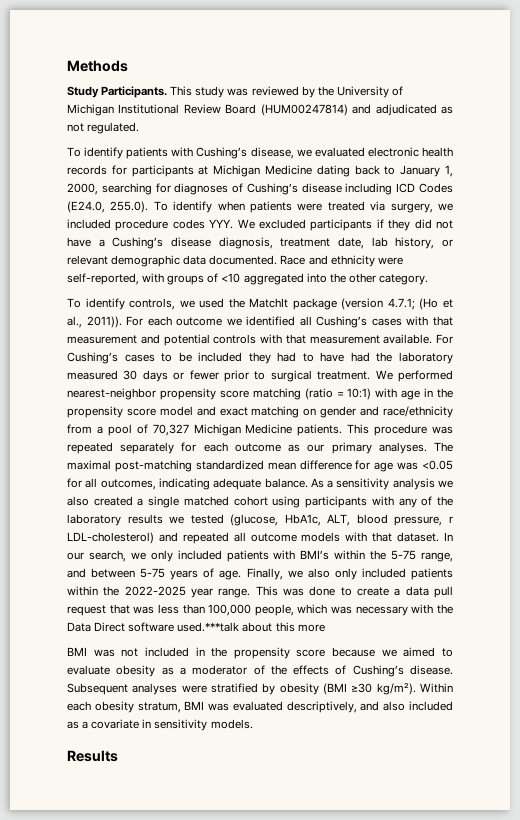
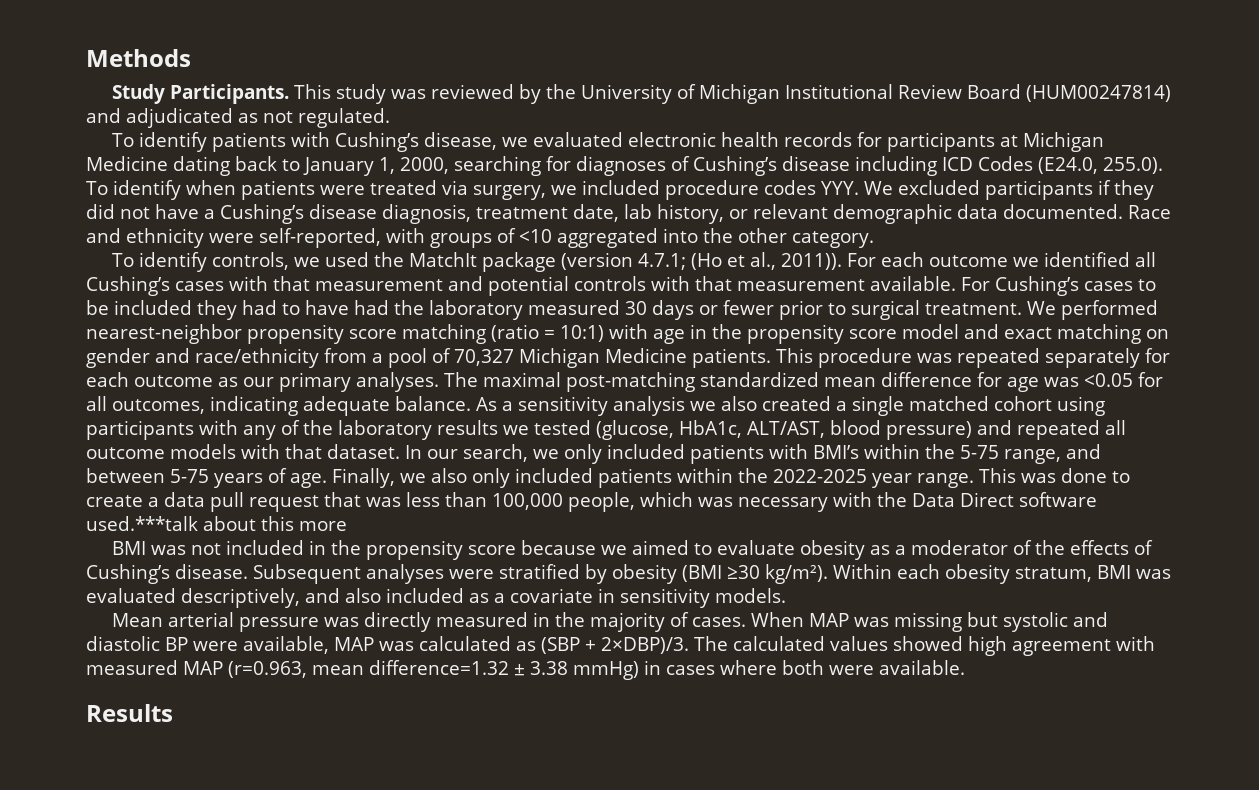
- As a sensitivity analysis we also created a single matched cohort using participants with any of the laboratory results we tested (glucose, HbA1c, ALT, blood pressure, r LDL-cholesterol) and repeated all outcome models with that dataset.
+ As a sensitivity analysis we also created a single matched cohort using participants with any of the laboratory results we tested (glucose, HbA1c, ALT/AST, blood pressure) and repeated all outcome models with that dataset.
+ Mean arterial pressure was directly measured in the majority of cases. When MAP was missing but systolic and diastolic BP were available, MAP was calculated as (SBP + 2×DBP)/3. The calculated values showed high agreement with measured MAP (r=0.963, mean difference=1.32 ± 3.38 mmHg) in cases where both were available.

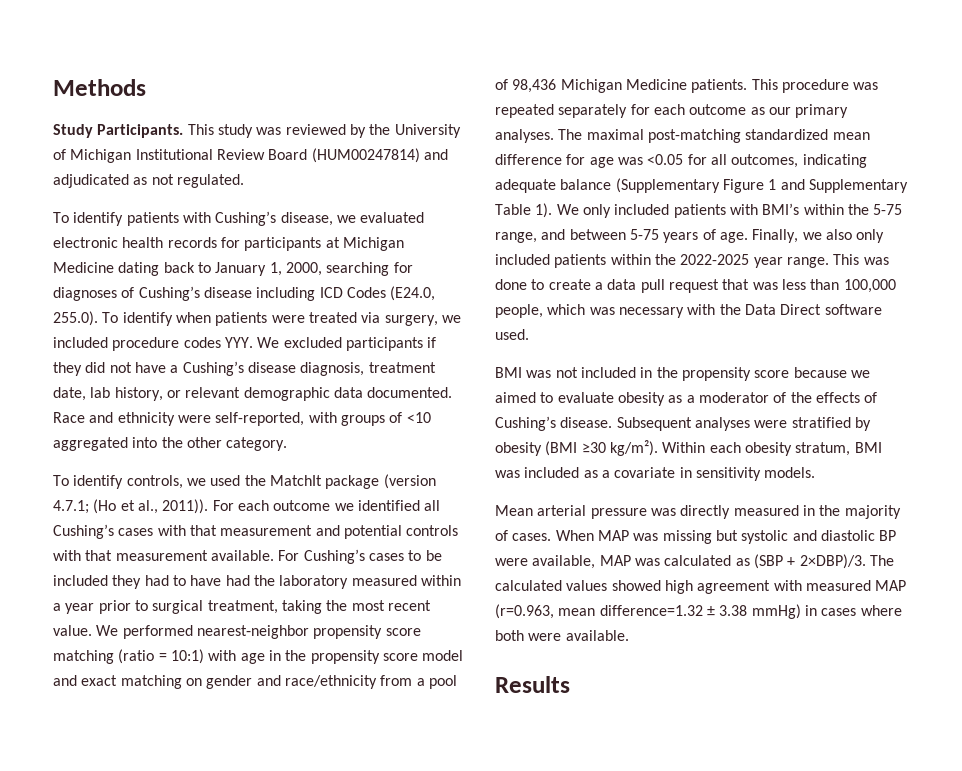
- For Cushing’s cases to be included they had to have had the laboratory measured 30 days or fewer prior to surgical treatment.
+ For Cushing’s cases to be included they had to have had the laboratory measured within a year prior to surgical treatment, taking the most recent value.
- We performed nearest‐neighbor propensity score matching (ratio = 10:1) with age in the propensity score model and exact matching on gender and race/ethnicity from a pool of 70,327 Michigan Medicine patients.
+ We performed nearest‐neighbor propensity score matching (ratio = 10:1) with age in the propensity score model and exact matching on gender and race/ethnicity from a pool of 98,436 Michigan Medicine patients.
- The maximal post-matching standardized mean difference for age was <0.05 for all outcomes, indicating adequate balance. As a sensitivity analysis we also created a single matched cohort using participants with any of the laboratory results we tested (glucose, HbA1c, ALT/AST, blood pressure) and repeated all outcome models with that dataset. In our search, we only included patients with BMI’s within the 5-75 range, and between 5-75 years of age.
+ The maximal post-matching standardized mean difference for age was <0.05 for all outcomes, indicating adequate balance (Supplementary Figure 1 and Supplementary Table 1). We only included patients with BMI’s within the 5-75 range, and between 5-75 years of age.
- This was done to create a data pull request that was less than 100,000 people, which was necessary with the Data Direct software used.***talk about this more
+ This was done to create a data pull request that was less than 100,000 people, which was necessary with the Data Direct software used.
- Within each obesity stratum, BMI was evaluated descriptively, and also included as a covariate in sensitivity models.
+ Within each obesity stratum, BMI was included as a covariate in sensitivity models.

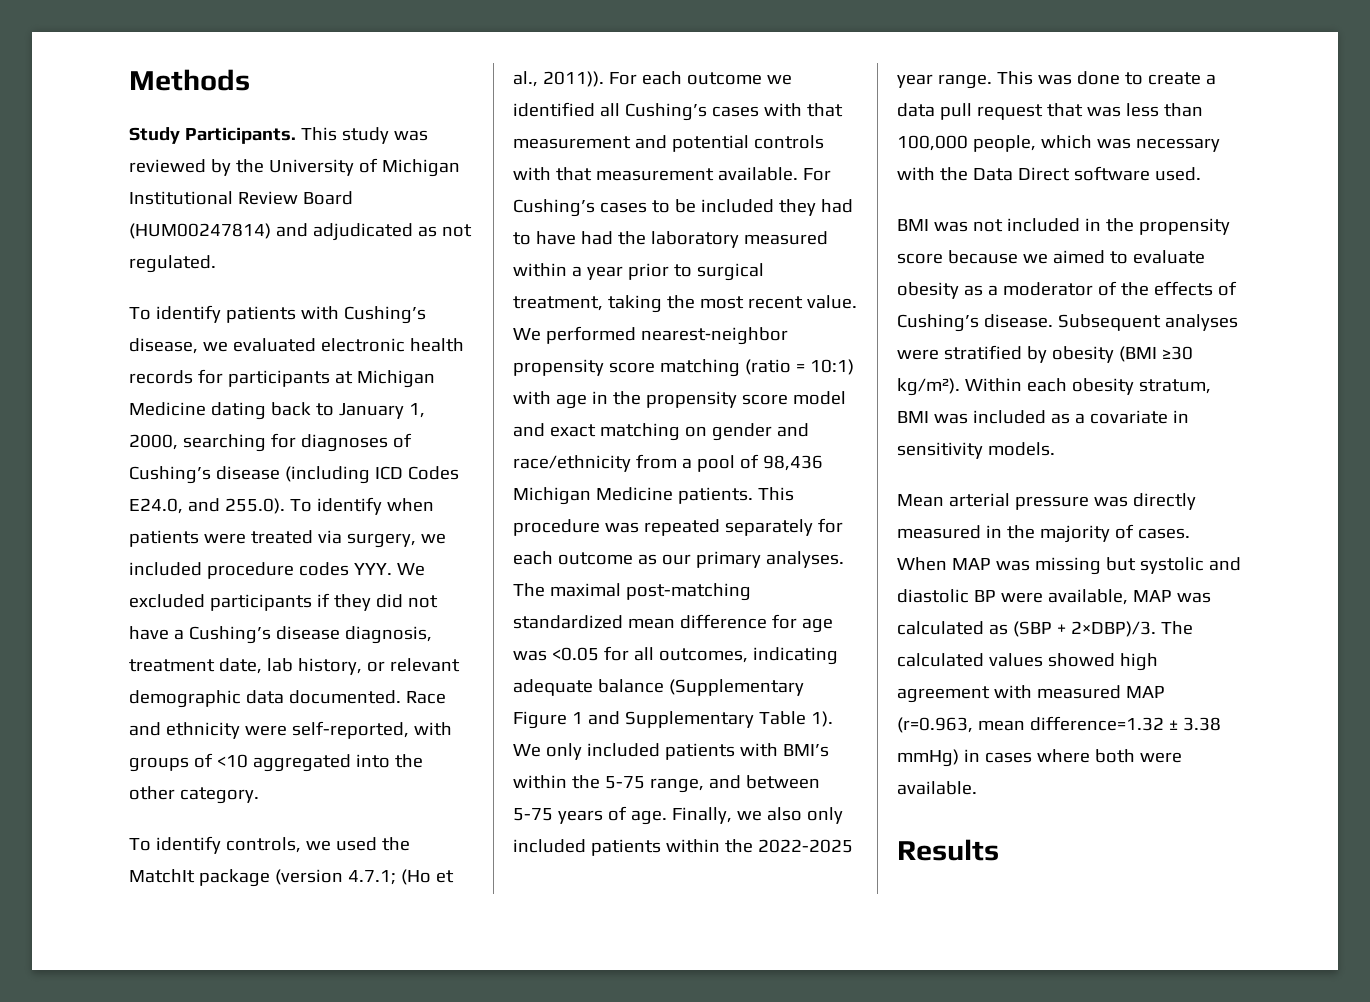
- To identify patients with Cushing’s disease, we evaluated electronic health records for participants at Michigan Medicine dating back to January 1, 2000, searching for diagnoses of Cushing’s disease including ICD Codes (E24.0, 255.0). To identify when patients were treated via surgery, we included procedure codes YYY. We excluded participants if they did not have a Cushing’s disease diagnosis, treatment date, lab history, or relevant demographic data documented.
+ To identify patients with Cushing’s disease, we evaluated electronic health records for participants at Michigan Medicine dating back to January 1, 2000, searching for diagnoses of Cushing’s disease (including ICD Codes E24.0, and 255.0). To identify when patients were treated via surgery, we included procedure codes YYY. We excluded participants if they did not have a Cushing’s disease diagnosis, treatment date, lab history, or relevant demographic data documented.

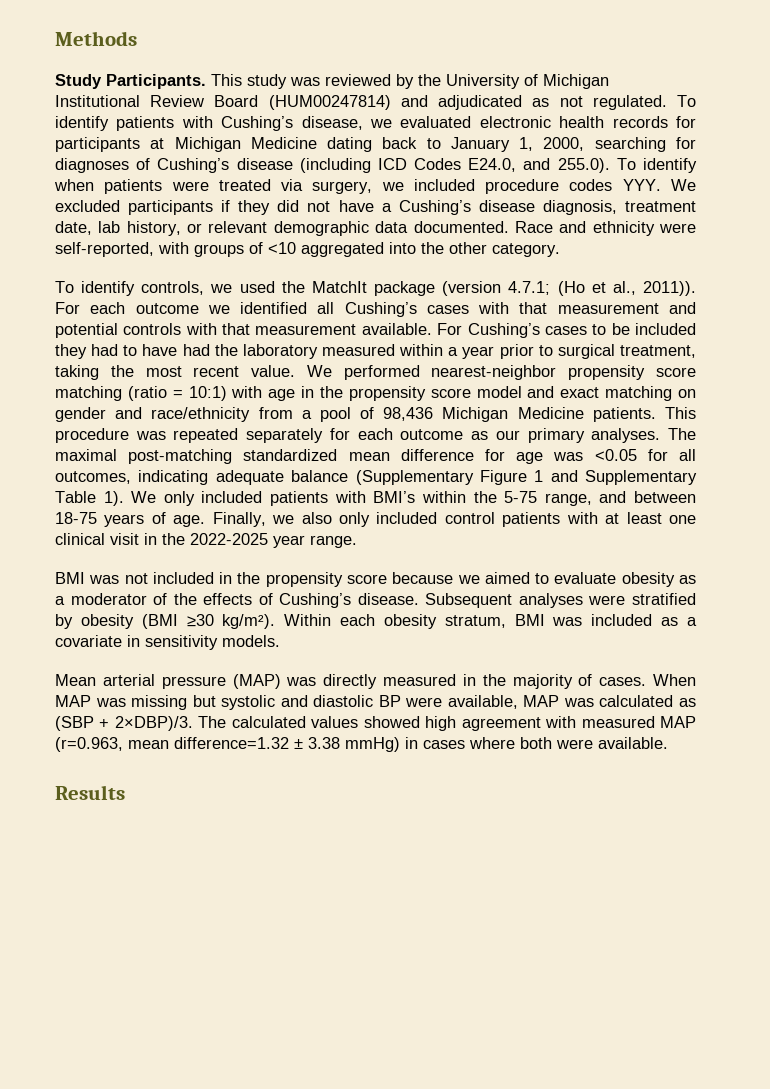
- This study was reviewed by the University of Michigan Institutional Review Board (HUM00247814) and adjudicated as not regulated.
- To identify patients with Cushing’s disease, we evaluated electronic health records for participants at Michigan Medicine dating back to January 1, 2000, searching for diagnoses of Cushing’s disease (including ICD Codes E24.0, and 255.0). To identify when patients were treated via surgery, we included procedure codes YYY. We excluded participants if they did not have a Cushing’s disease diagnosis, treatment date, lab history, or relevant demographic data documented.
+ This study was reviewed by the University of Michigan Institutional Review Board (HUM00247814) and adjudicated as not regulated. To identify patients with Cushing’s disease, we evaluated electronic health records for participants at Michigan Medicine dating back to January 1, 2000, searching for diagnoses of Cushing’s disease (including ICD Codes E24.0, and 255.0). To identify when patients were treated via surgery, we included procedure codes YYY. We excluded participants if they did not have a Cushing’s disease diagnosis, treatment date, lab history, or relevant demographic data documented.
- We only included patients with BMI’s within the 5-75 range, and between 5-75 years of age.
+ We only included patients with BMI’s within the 5-75 range, and between 18-75 years of age.
- Finally, we also only included patients within the 2022-2025 year range. This was done to create a data pull request that was less than 100,000 people, which was necessary with the Data Direct software used.
+ Finally, we also only included control patients with at least one clinical visit in the 2022-2025 year range.
- Mean arterial pressure was directly measured in the majority of cases.
+ Mean arterial pressure (MAP) was directly measured in the majority of cases.

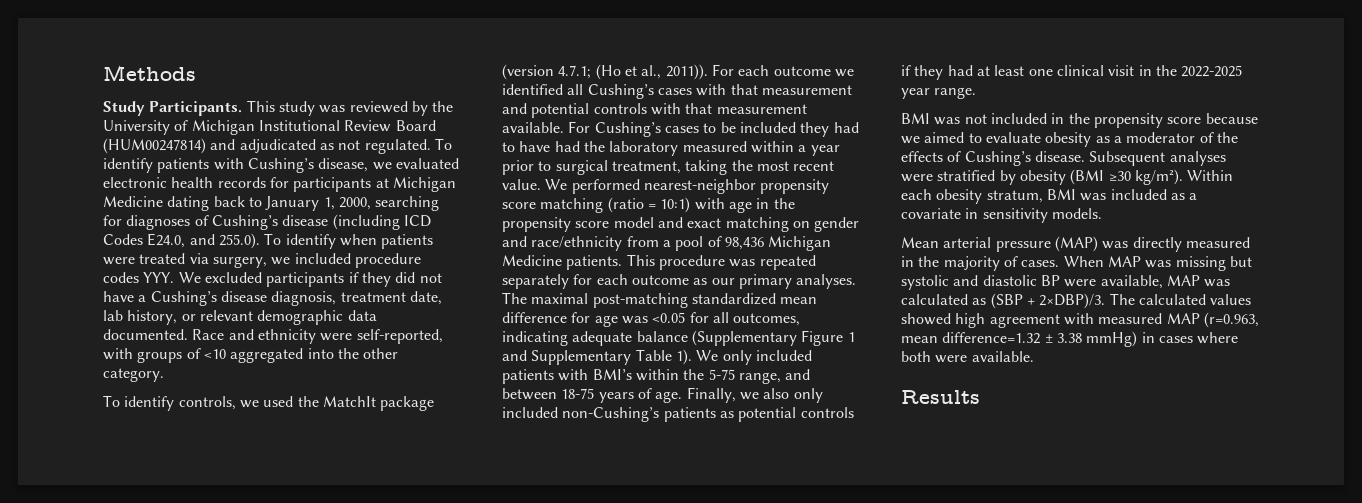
- Finally, we also only included control patients with at least one clinical visit in the 2022-2025 year range.
+ Finally, we also only included non-Cushing’s patients as potential controls if they had at least one clinical visit in the 2022-2025 year range.

